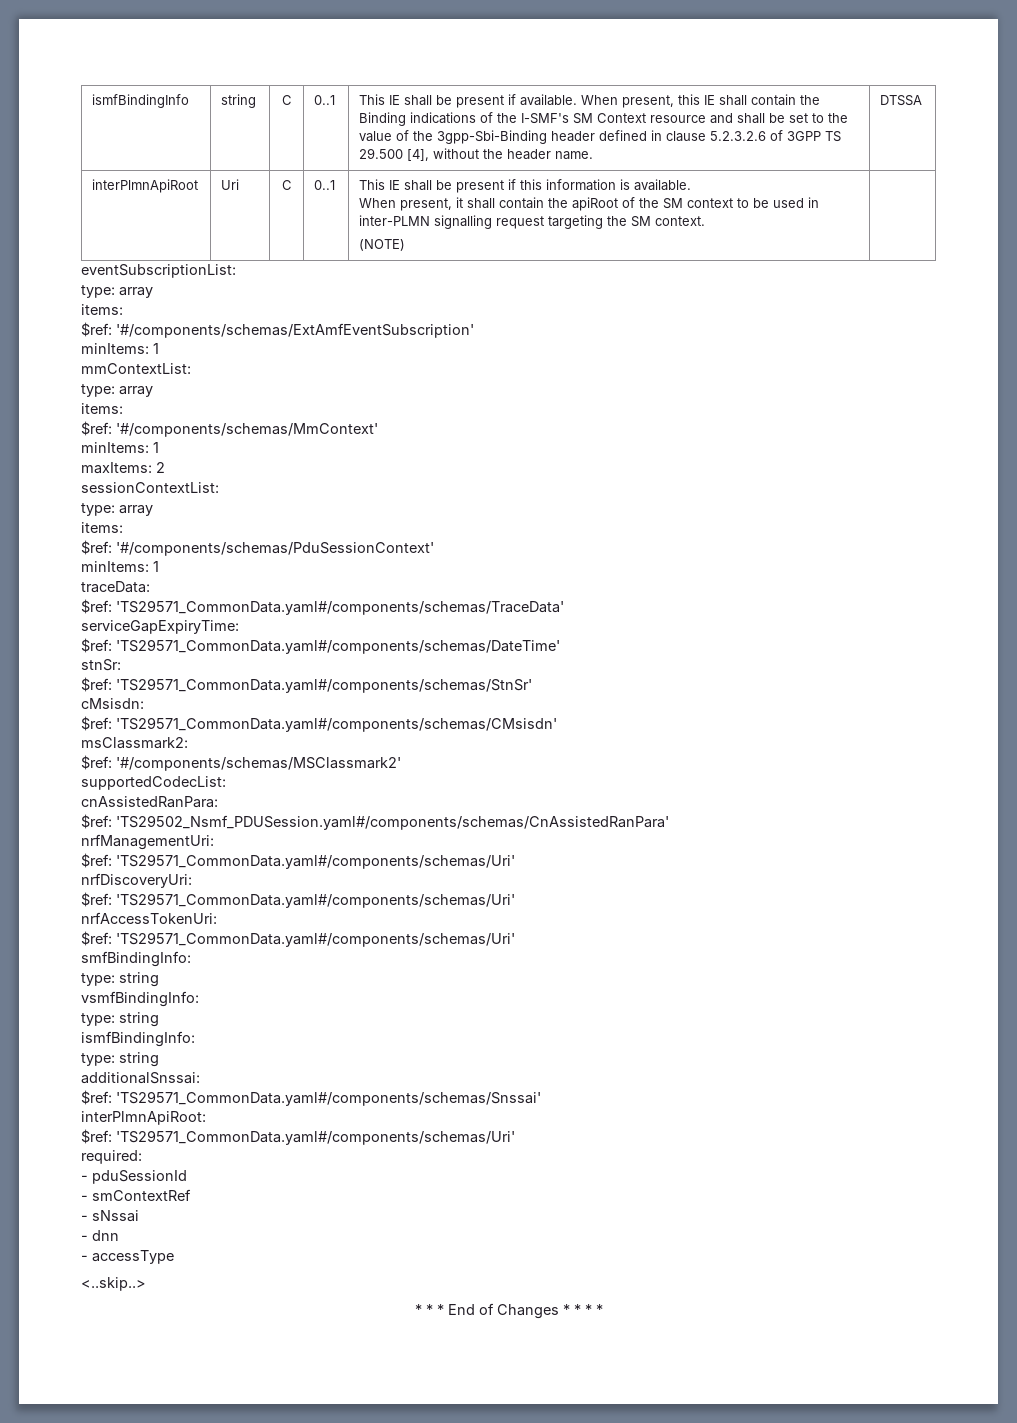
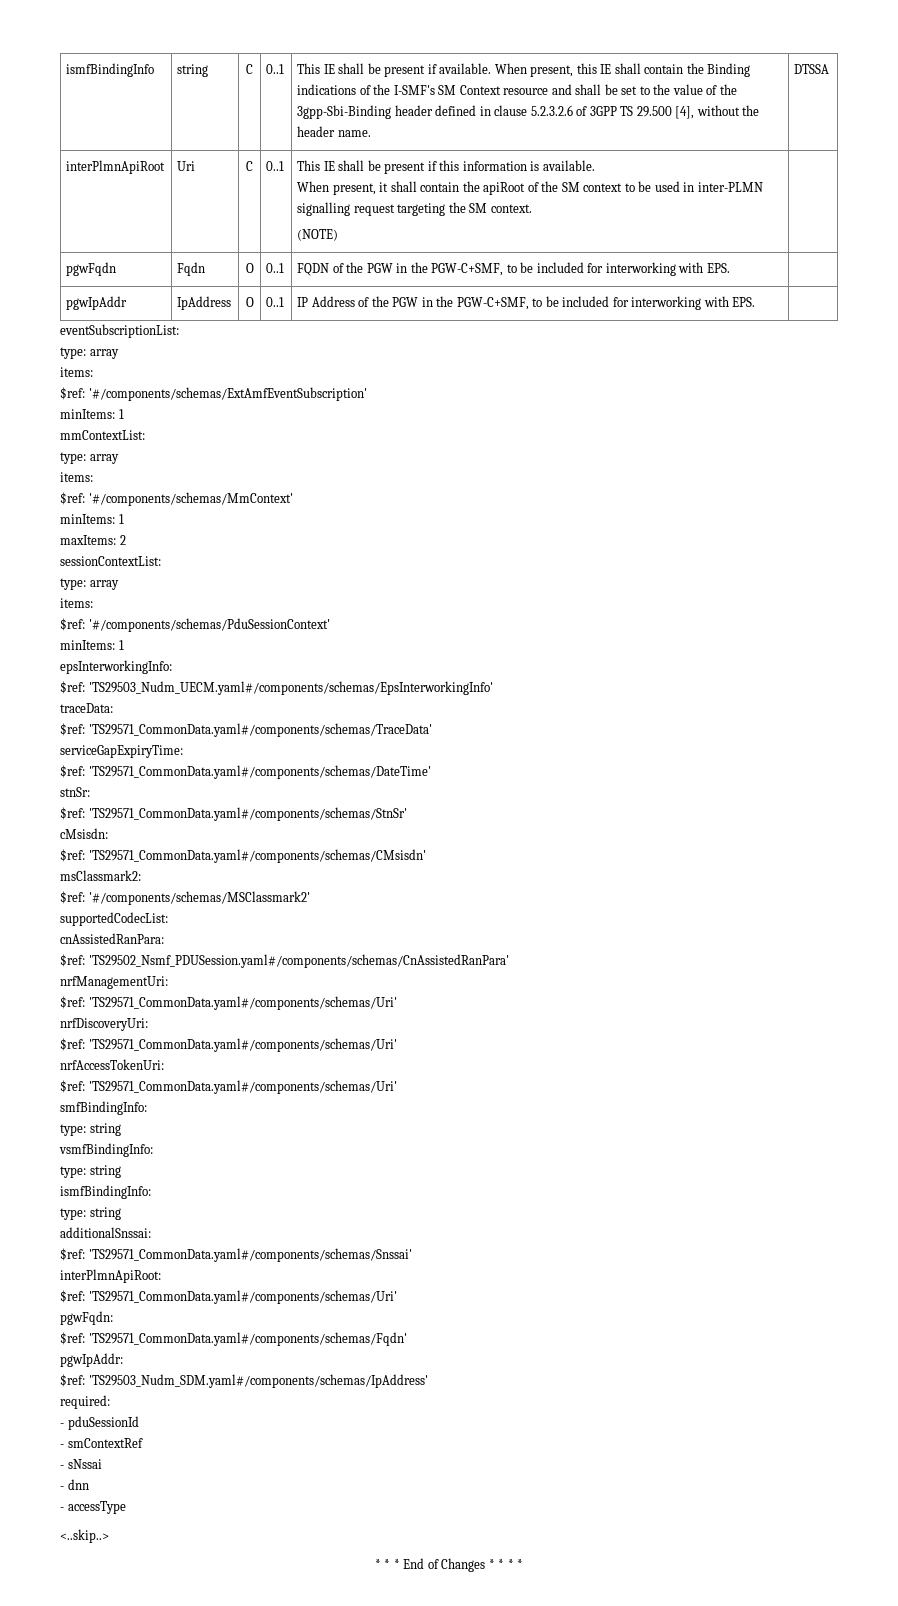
+ pgwFqdn | Fqdn | O | 0..1 | FQDN of the PGW in the PGW-C+SMF, to be included for interworking with EPS. |
+ pgwIpAddr | IpAddress | O | 0..1 | IP Address of the PGW in the PGW-C+SMF, to be included for interworking with EPS. |
+ epsInterworkingInfo:
+ $ref: 'TS29503_Nudm_UECM.yaml#/components/schemas/EpsInterworkingInfo'
+ pgwFqdn:
+ $ref: 'TS29571_CommonData.yaml#/components/schemas/Fqdn'
+ pgwIpAddr:
+ $ref: 'TS29503_Nudm_SDM.yaml#/components/schemas/IpAddress'

